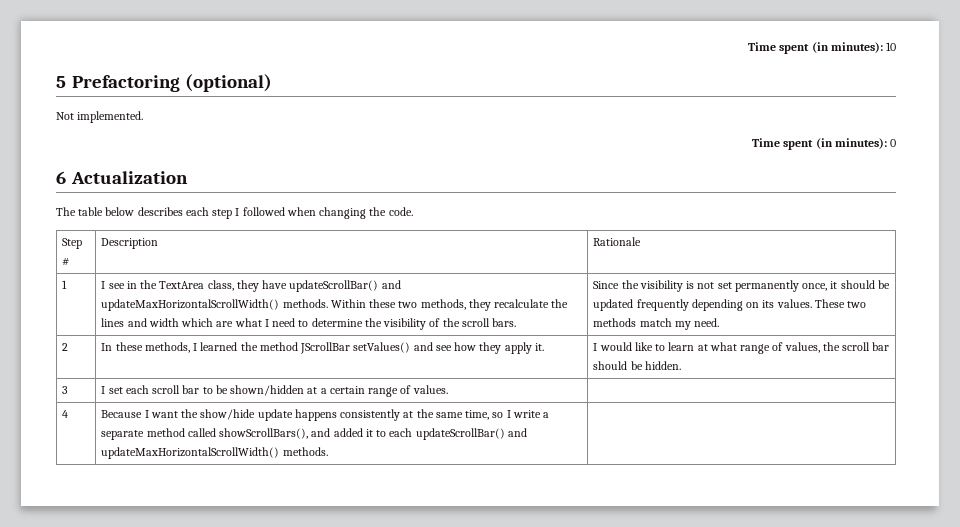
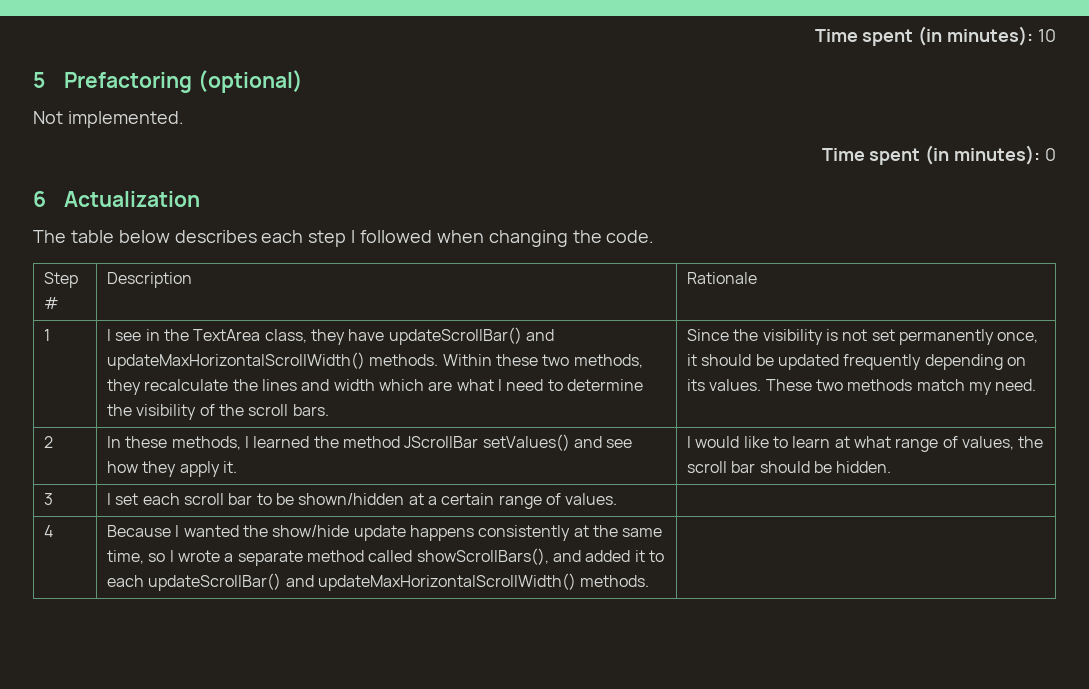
- 4 | Because I want the show/hide update happens consistently at the same time, so I write a separate method called showScrollBars(), and added it to each updateScrollBar() and updateMaxHorizontalScrollWidth() methods. |
+ 4 | Because I wanted the show/hide update happens consistently at the same time, so I wrote a separate method called showScrollBars(), and added it to each updateScrollBar() and updateMaxHorizontalScrollWidth() methods. |

